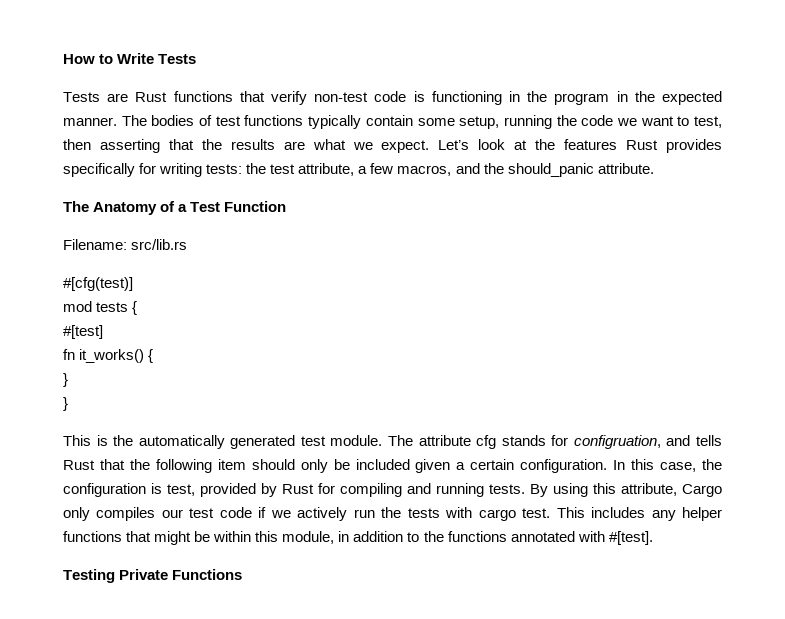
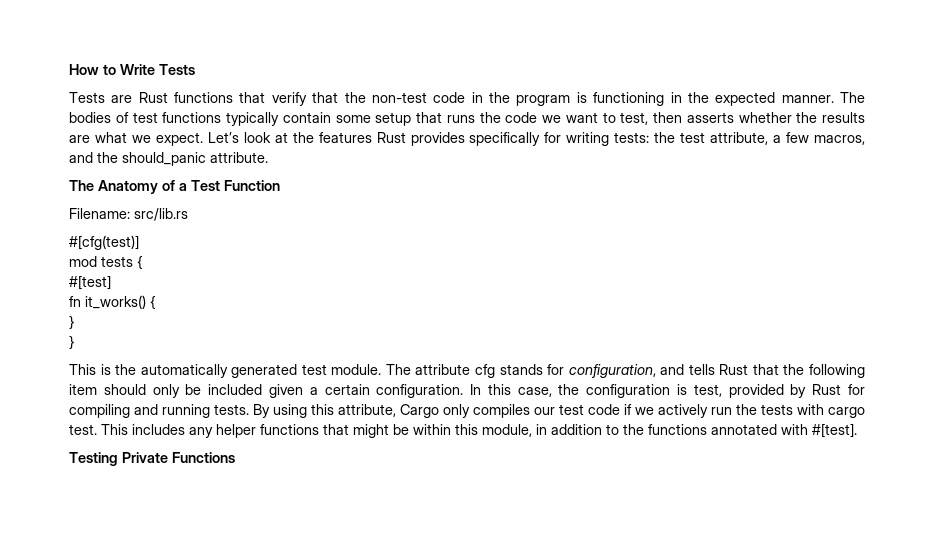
- Tests are Rust functions that verify non-test code is functioning in the program in the expected manner.
+ Tests are Rust functions that verify that the non-test code in the program is functioning in the expected manner.
- The bodies of test functions typically contain some setup, running the code we want to test, then asserting that the results are what we expect.
+ The bodies of test functions typically contain some setup that runs the code we want to test, then asserts whether the results are what we expect.
- The attribute cfg stands for configruation, and tells Rust that the following item should only be included given a certain configuration.
+ The attribute cfg stands for configuration, and tells Rust that the following item should only be included given a certain configuration.

